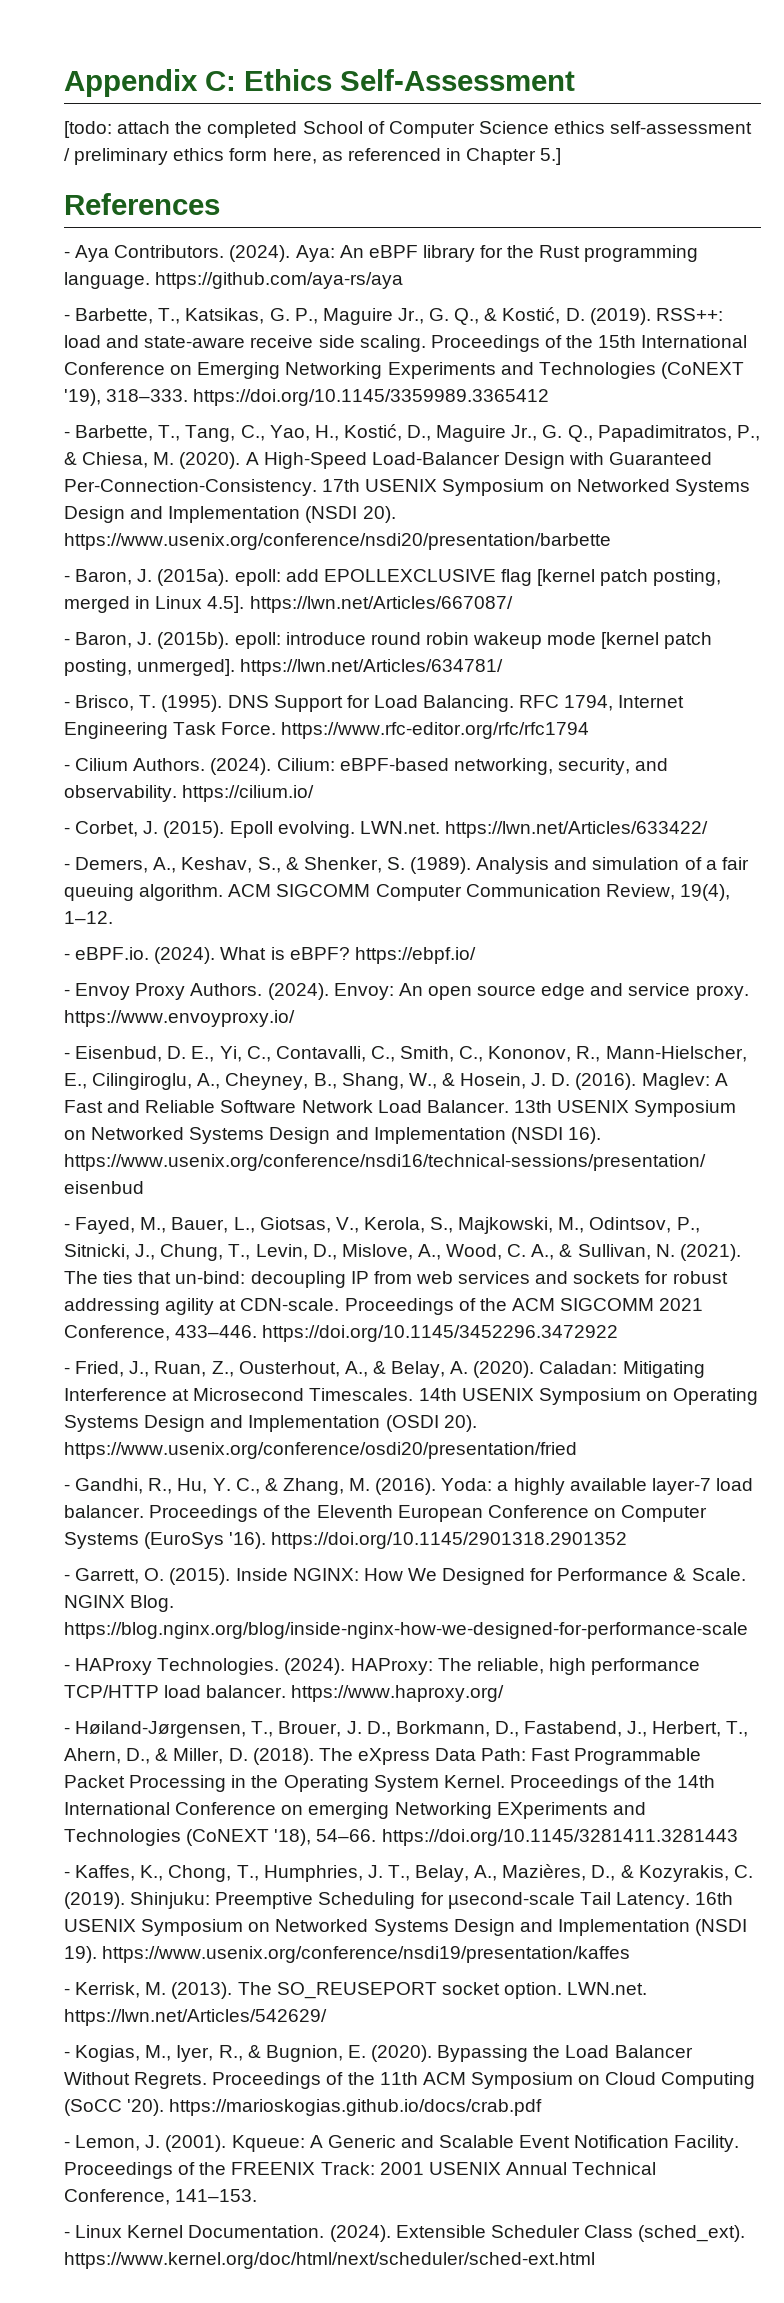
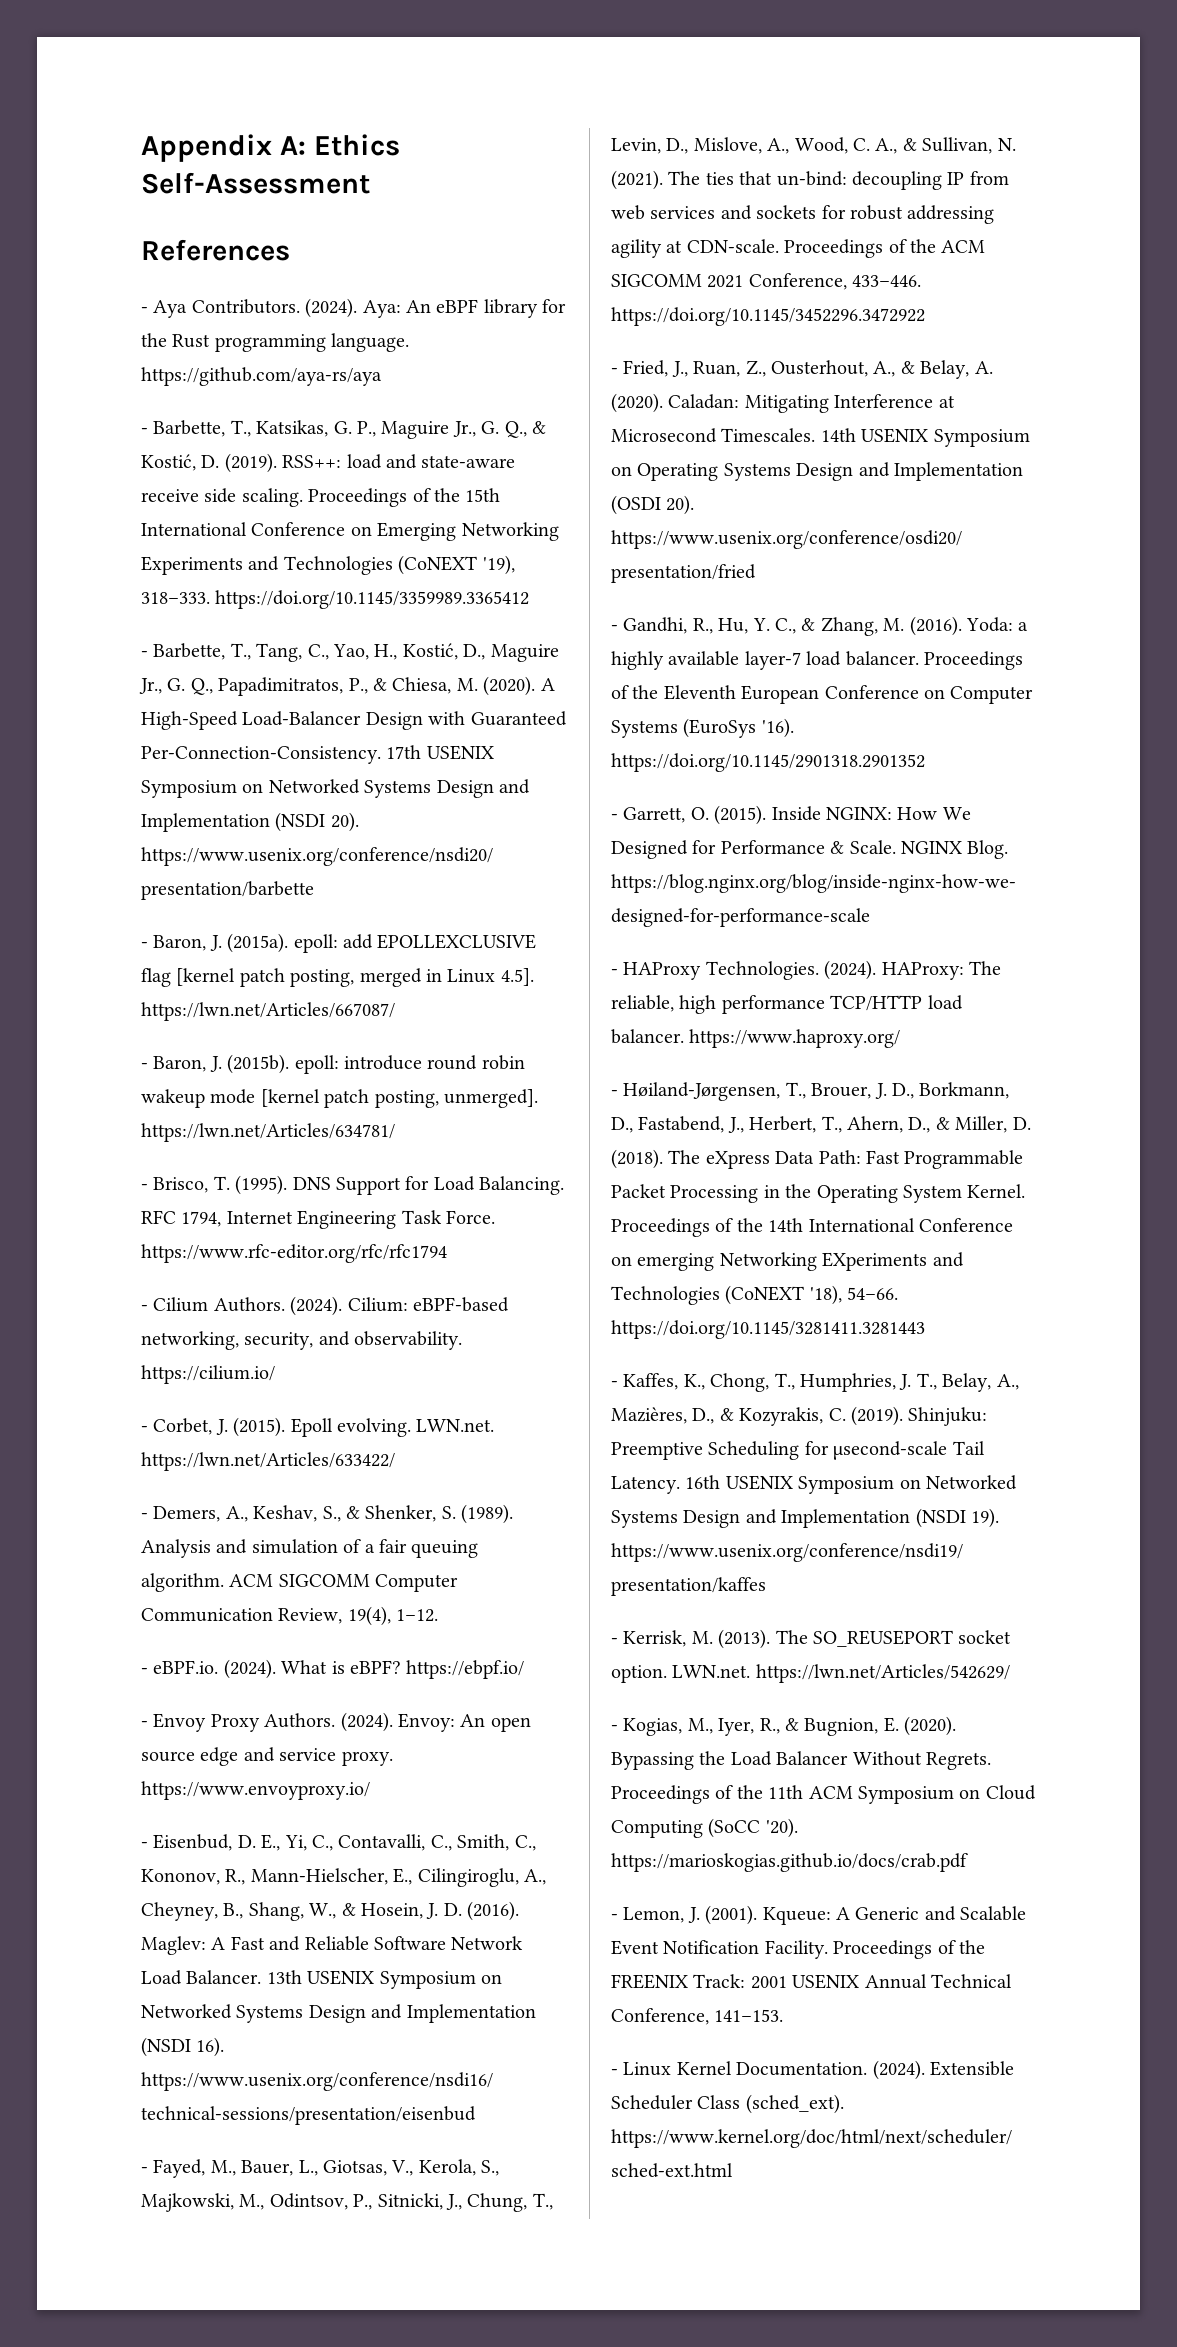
- Appendix C: Ethics Self-Assessment
+ Appendix A: Ethics Self-Assessment
- [todo: attach the completed School of Computer Science ethics self-assessment / preliminary ethics form here, as referenced in Chapter 5.]

